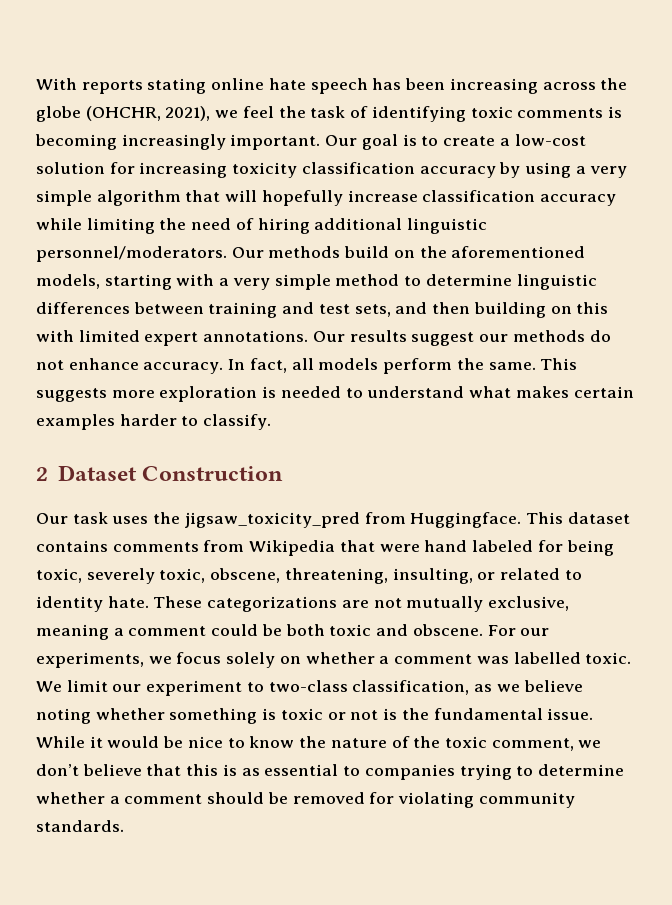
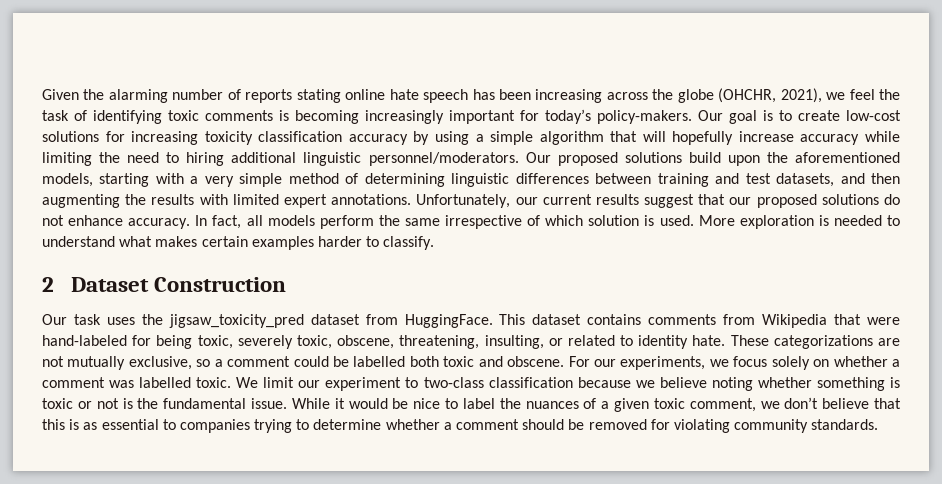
- With reports stating online hate speech has been increasing across the globe (OHCHR, 2021), we feel the task of identifying toxic comments is becoming increasingly important.
+ Given the alarming number of reports stating online hate speech has been increasing across the globe (OHCHR, 2021), we feel the task of identifying toxic comments is becoming increasingly important for today’s policy-makers.
- Our goal is to create a low-cost solution for increasing toxicity classification accuracy by using a very simple algorithm that will hopefully increase classification accuracy while limiting the need of hiring additional linguistic personnel/moderators.
+ Our goal is to create low-cost solutions for increasing toxicity classification accuracy by using a simple algorithm that will hopefully increase accuracy while limiting the need to hiring additional linguistic personnel/moderators.
- Our methods build on the aforementioned models, starting with a very simple method to determine linguistic differences between training and test sets, and then building on this with limited expert annotations.
+ Our proposed solutions build upon the aforementioned models, starting with a very simple method of determining linguistic differences between training and test datasets, and then augmenting the results with limited expert annotations.
- Our results suggest our methods do not enhance accuracy.
+ Unfortunately, our current results suggest that our proposed solutions do not enhance accuracy.
- In fact, all models perform the same. This suggests more exploration is needed to understand what makes certain examples harder to classify.
+ In fact, all models perform the same irrespective of which solution is used. More exploration is needed to understand what makes certain examples harder to classify.
- Our task uses the jigsaw_toxicity_pred from Huggingface.
+ Our task uses the jigsaw_toxicity_pred dataset from HuggingFace.
- This dataset contains comments from Wikipedia that were hand labeled for being toxic, severely toxic, obscene, threatening, insulting, or related to identity hate.
+ This dataset contains comments from Wikipedia that were hand-labeled for being toxic, severely toxic, obscene, threatening, insulting, or related to identity hate.
- These categorizations are not mutually exclusive, meaning a comment could be both toxic and obscene.
+ These categorizations are not mutually exclusive, so a comment could be labelled both toxic and obscene.
- We limit our experiment to two-class classification, as we believe noting whether something is toxic or not is the fundamental issue.
+ We limit our experiment to two-class classification because we believe noting whether something is toxic or not is the fundamental issue.
- While it would be nice to know the nature of the toxic comment, we don’t believe that this is as essential to companies trying to determine whether a comment should be removed for violating community standards.
+ While it would be nice to label the nuances of a given toxic comment, we don’t believe that this is as essential to companies trying to determine whether a comment should be removed for violating community standards.

